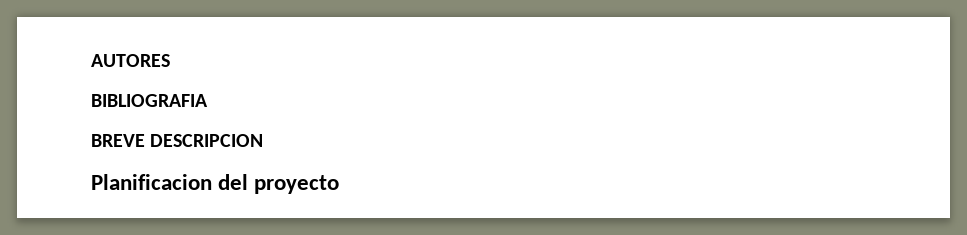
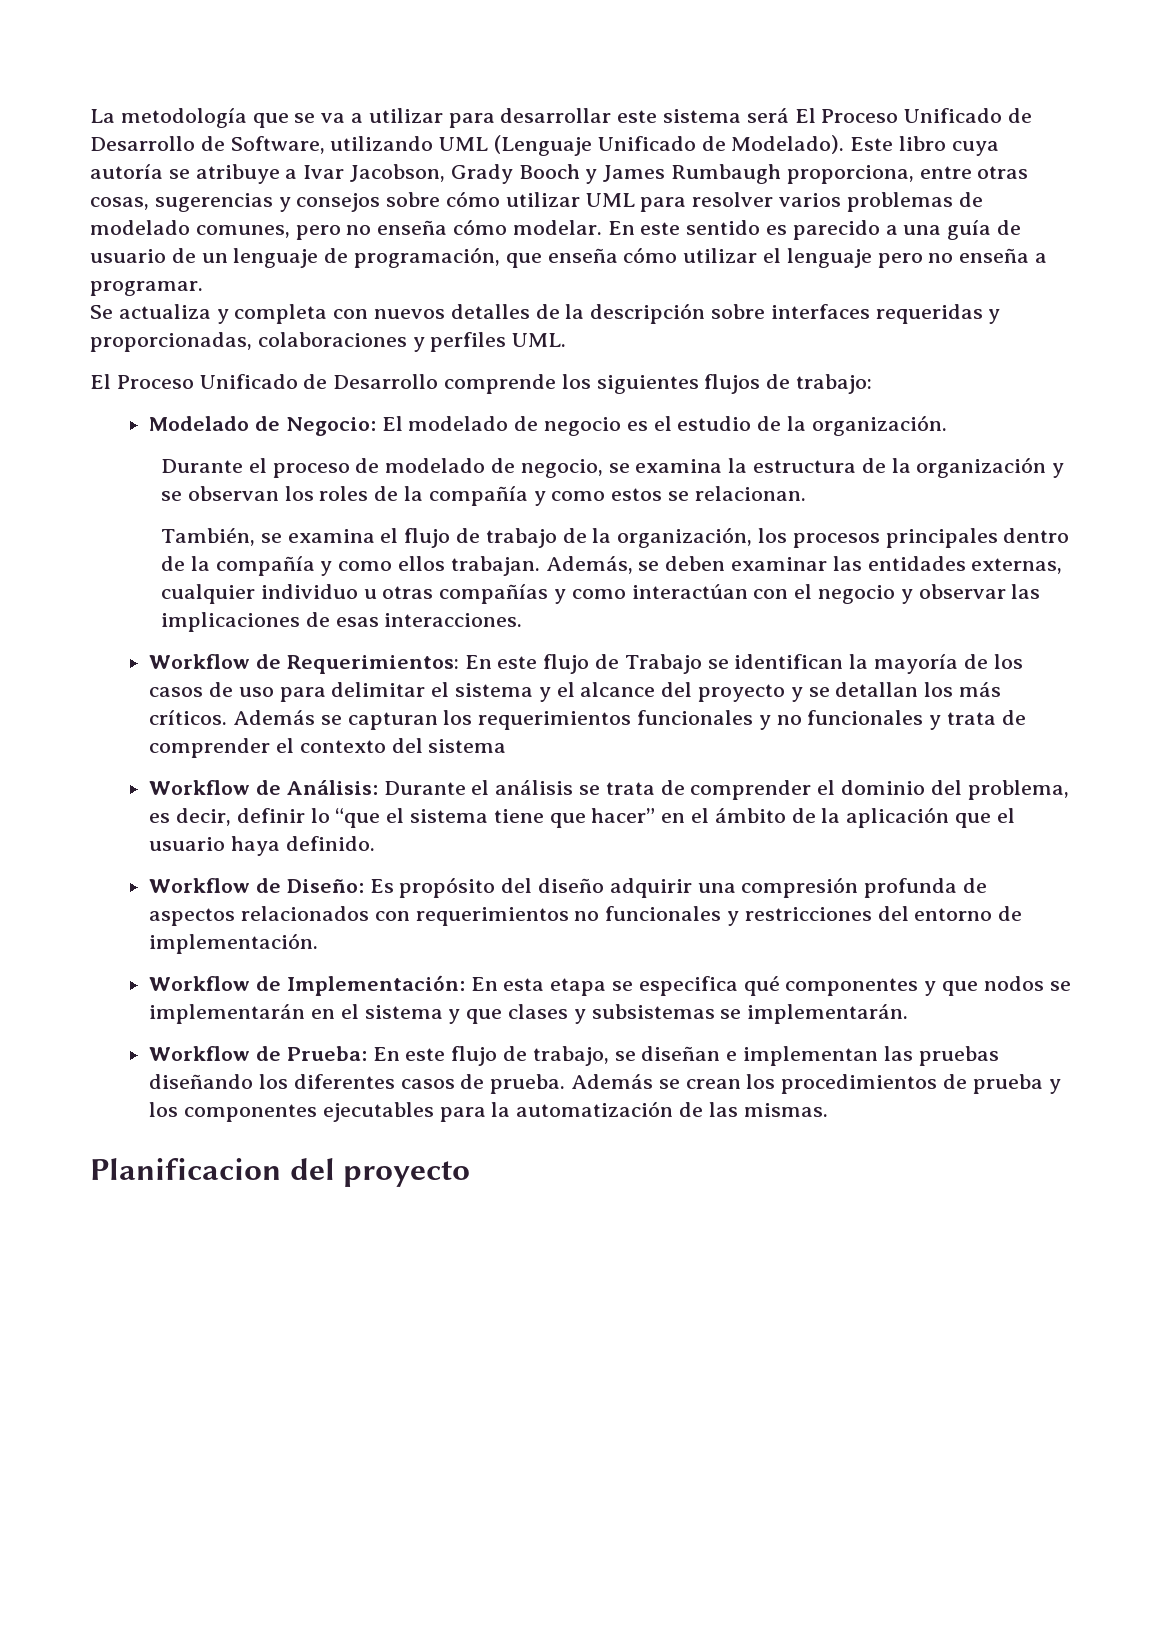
- AUTORES
- BIBLIOGRAFIA
- BREVE DESCRIPCION
+ La metodología que se va a utilizar para desarrollar este sistema será El Proceso Unificado de Desarrollo de Software, utilizando UML (Lenguaje Unificado de Modelado). Este libro cuya autoría se atribuye a Ivar Jacobson, Grady Booch y James Rumbaugh proporciona, entre otras cosas, sugerencias y consejos sobre cómo utilizar UML para resolver varios problemas de modelado comunes, pero no enseña cómo modelar. En este sentido es parecido a una guía de usuario de un lenguaje de programación, que enseña cómo utilizar el lenguaje pero no enseña a programar.
+ Se actualiza y completa con nuevos detalles de la descripción sobre interfaces requeridas y proporcionadas, colaboraciones y perfiles UML.
+ El Proceso Unificado de Desarrollo comprende los siguientes flujos de trabajo:
+ Modelado de Negocio: El modelado de negocio es el estudio de la organización.
+ Durante el proceso de modelado de negocio, se examina la estructura de la organización y se observan los roles de la compañía y como estos se relacionan.
+ También, se examina el flujo de trabajo de la organización, los procesos principales dentro de la compañía y como ellos trabajan. Además, se deben examinar las entidades externas, cualquier individuo u otras compañías y como interactúan con el negocio y observar las implicaciones de esas interacciones.
+ Workflow de Requerimientos: En este flujo de Trabajo se identifican la mayoría de los casos de uso para delimitar el sistema y el alcance del proyecto y se detallan los más críticos. Además se capturan los requerimientos funcionales y no funcionales y trata de comprender el contexto del sistema
+ Workflow de Análisis: Durante el análisis se trata de comprender el dominio del problema, es decir, definir lo “que el sistema tiene que hacer” en el ámbito de la aplicación que el usuario haya definido.
+ Workflow de Diseño: Es propósito del diseño adquirir una compresión profunda de aspectos relacionados con requerimientos no funcionales y restricciones del entorno de implementación.
+ Workflow de Implementación: En esta etapa se especifica qué componentes y que nodos se implementarán en el sistema y que clases y subsistemas se implementarán.
+ Workflow de Prueba: En este flujo de trabajo, se diseñan e implementan las pruebas diseñando los diferentes casos de prueba. Además se crean los procedimientos de prueba y los componentes ejecutables para la automatización de las mismas.

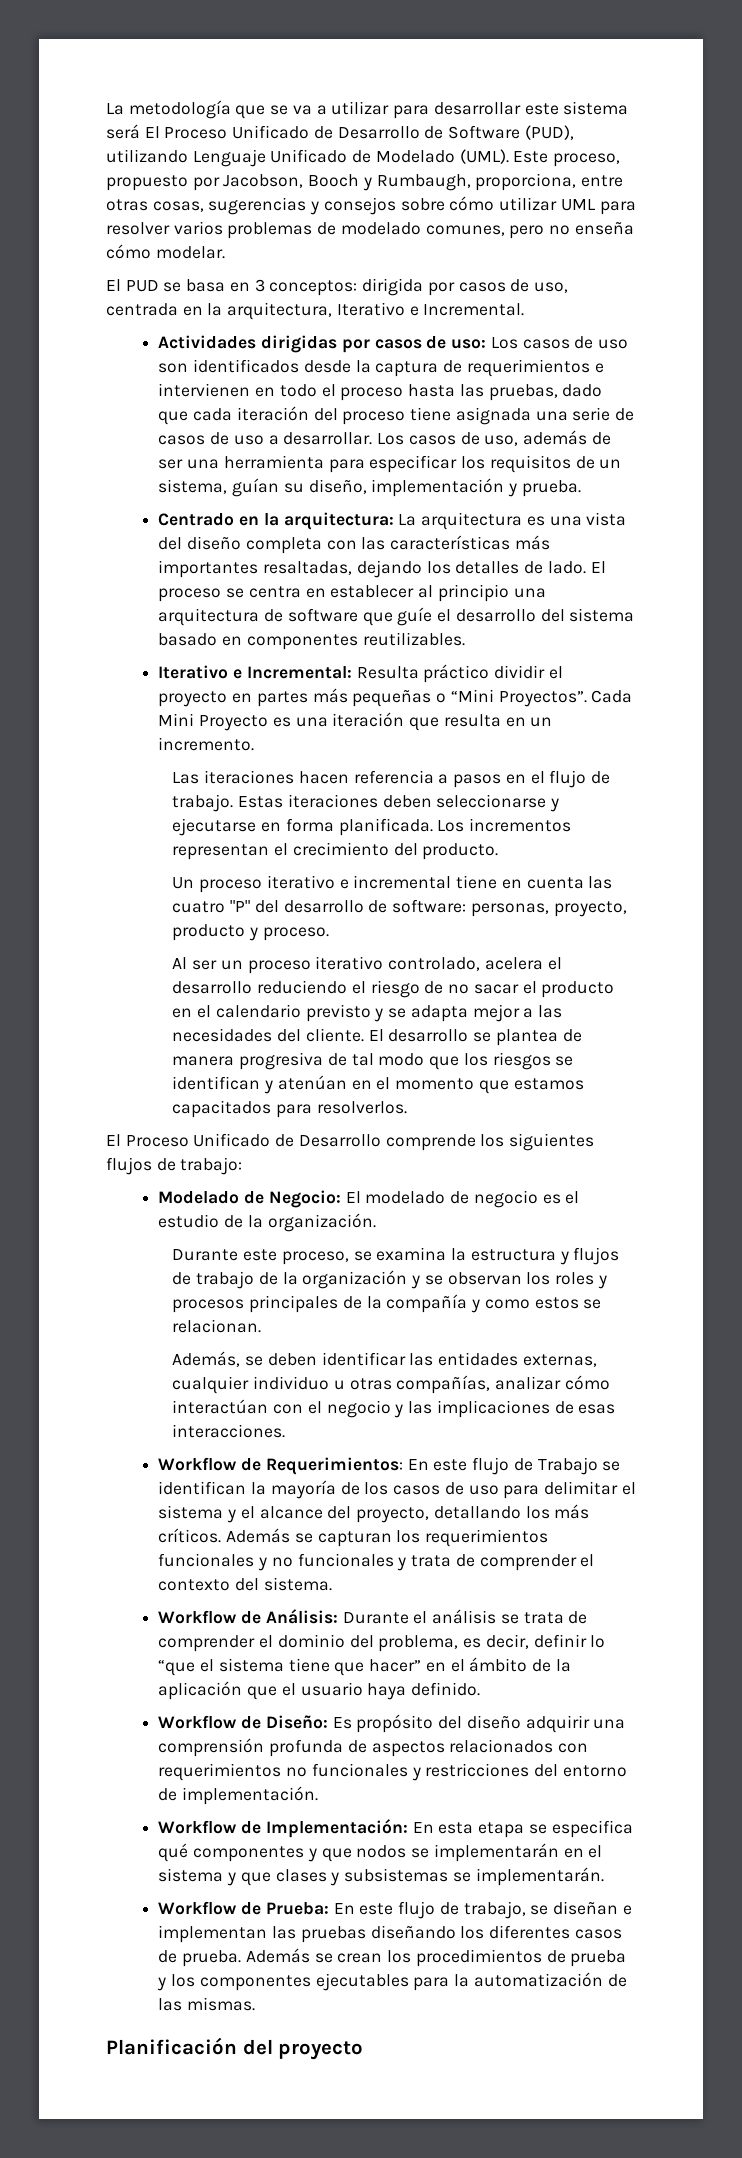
- La metodología que se va a utilizar para desarrollar este sistema será El Proceso Unificado de Desarrollo de Software, utilizando UML (Lenguaje Unificado de Modelado). Este libro cuya autoría se atribuye a Ivar Jacobson, Grady Booch y James Rumbaugh proporciona, entre otras cosas, sugerencias y consejos sobre cómo utilizar UML para resolver varios problemas de modelado comunes, pero no enseña cómo modelar. En este sentido es parecido a una guía de usuario de un lenguaje de programación, que enseña cómo utilizar el lenguaje pero no enseña a programar.
- Se actualiza y completa con nuevos detalles de la descripción sobre interfaces requeridas y proporcionadas, colaboraciones y perfiles UML.
+ La metodología que se va a utilizar para desarrollar este sistema será El Proceso Unificado de Desarrollo de Software (PUD), utilizando Lenguaje Unificado de Modelado (UML). Este proceso, propuesto por Jacobson, Booch y Rumbaugh, proporciona, entre otras cosas, sugerencias y consejos sobre cómo utilizar UML para resolver varios problemas de modelado comunes, pero no enseña cómo modelar.
+ El PUD se basa en 3 conceptos: dirigida por casos de uso, centrada en la arquitectura, Iterativo e Incremental.
+ Actividades dirigidas por casos de uso: Los casos de uso son identificados desde la captura de requerimientos e intervienen en todo el proceso hasta las pruebas, dado que cada iteración del proceso tiene asignada una serie de casos de uso a desarrollar. Los casos de uso, además de ser una herramienta para especificar los requisitos de un sistema, guían su diseño, implementación y prueba.
+ Centrado en la arquitectura: La arquitectura es una vista del diseño completa con las características más importantes resaltadas, dejando los detalles de lado. El proceso se centra en establecer al principio una arquitectura de software que guíe el desarrollo del sistema basado en componentes reutilizables.
+ Iterativo e Incremental: Resulta práctico dividir el proyecto en partes más pequeñas o “Mini Proyectos”. Cada Mini Proyecto es una iteración que resulta en un incremento.
+ Las iteraciones hacen referencia a pasos en el flujo de trabajo. Estas iteraciones deben seleccionarse y ejecutarse en forma planificada. Los incrementos representan el crecimiento del producto.
+ Un proceso iterativo e incremental tiene en cuenta las cuatro "P" del desarrollo de software: personas, proyecto, producto y proceso.
+ Al ser un proceso iterativo controlado, acelera el desarrollo reduciendo el riesgo de no sacar el producto en el calendario previsto y se adapta mejor a las necesidades del cliente. El desarrollo se plantea de manera progresiva de tal modo que los riesgos se identifican y atenúan en el momento que estamos capacitados para resolverlos.
- Durante el proceso de modelado de negocio, se examina la estructura de la organización y se observan los roles de la compañía y como estos se relacionan.
+ Durante este proceso, se examina la estructura y flujos de trabajo de la organización y se observan los roles y procesos principales de la compañía y como estos se relacionan.
- También, se examina el flujo de trabajo de la organización, los procesos principales dentro de la compañía y como ellos trabajan. Además, se deben examinar las entidades externas, cualquier individuo u otras compañías y como interactúan con el negocio y observar las implicaciones de esas interacciones.
+ Además, se deben identificar las entidades externas, cualquier individuo u otras compañías, analizar cómo interactúan con el negocio y las implicaciones de esas interacciones.
- Workflow de Requerimientos: En este flujo de Trabajo se identifican la mayoría de los casos de uso para delimitar el sistema y el alcance del proyecto y se detallan los más críticos.
+ Workflow de Requerimientos: En este flujo de Trabajo se identifican la mayoría de los casos de uso para delimitar el sistema y el alcance del proyecto, detallando los más críticos.
- Además se capturan los requerimientos funcionales y no funcionales y trata de comprender el contexto del sistema
+ Además se capturan los requerimientos funcionales y no funcionales y trata de comprender el contexto del sistema.
- Workflow de Diseño: Es propósito del diseño adquirir una compresión profunda de aspectos relacionados con requerimientos no funcionales y restricciones del entorno de implementación.
+ Workflow de Diseño: Es propósito del diseño adquirir una comprensión profunda de aspectos relacionados con requerimientos no funcionales y restricciones del entorno de implementación.
- Planificacion del proyecto
+ Planificación del proyecto

